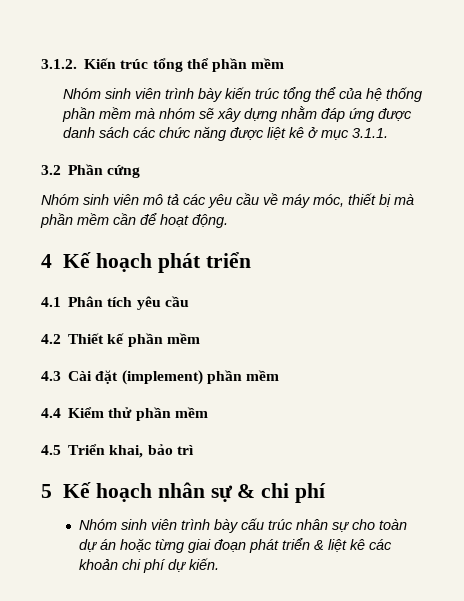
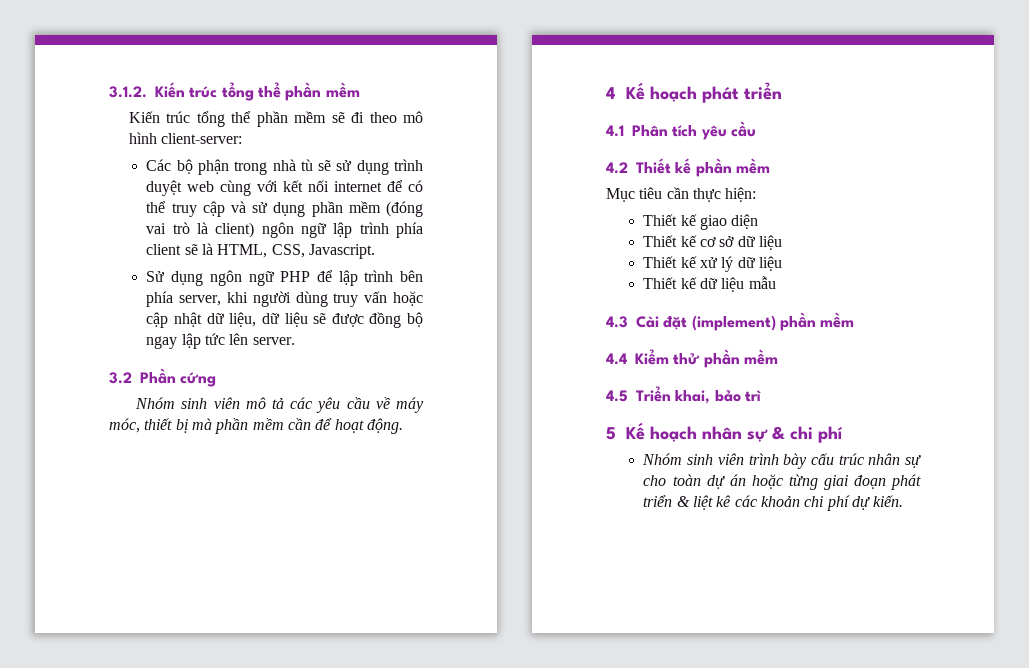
- Nhóm sinh viên trình bày kiến trúc tổng thể của hệ thống phần mềm mà nhóm sẽ xây dựng nhằm đáp ứng được danh sách các chức năng được liệt kê ở mục 3.1.1.
+ Kiến trúc tổng thể phần mềm sẽ đi theo mô hình client-server:
+ Các bộ phận trong nhà tù sẽ sử dụng trình duyệt web cùng với kết nối internet để có thể truy cập và sử dụng phần mềm (đóng vai trò là client) ngôn ngữ lập trình phía client sẽ là HTML, CSS, Javascript.
+ Sử dụng ngôn ngữ PHP để lập trình bên phía server, khi người dùng truy vấn hoặc cập nhật dữ liệu, dữ liệu sẽ được đồng bộ ngay lập tức lên server.
+ Mục tiêu cần thực hiện:
+ Thiết kế giao diện
+ Thiết kế cơ sở dữ liệu
+ Thiết kế xử lý dữ liệu
+ Thiết kế dữ liệu mẫu

